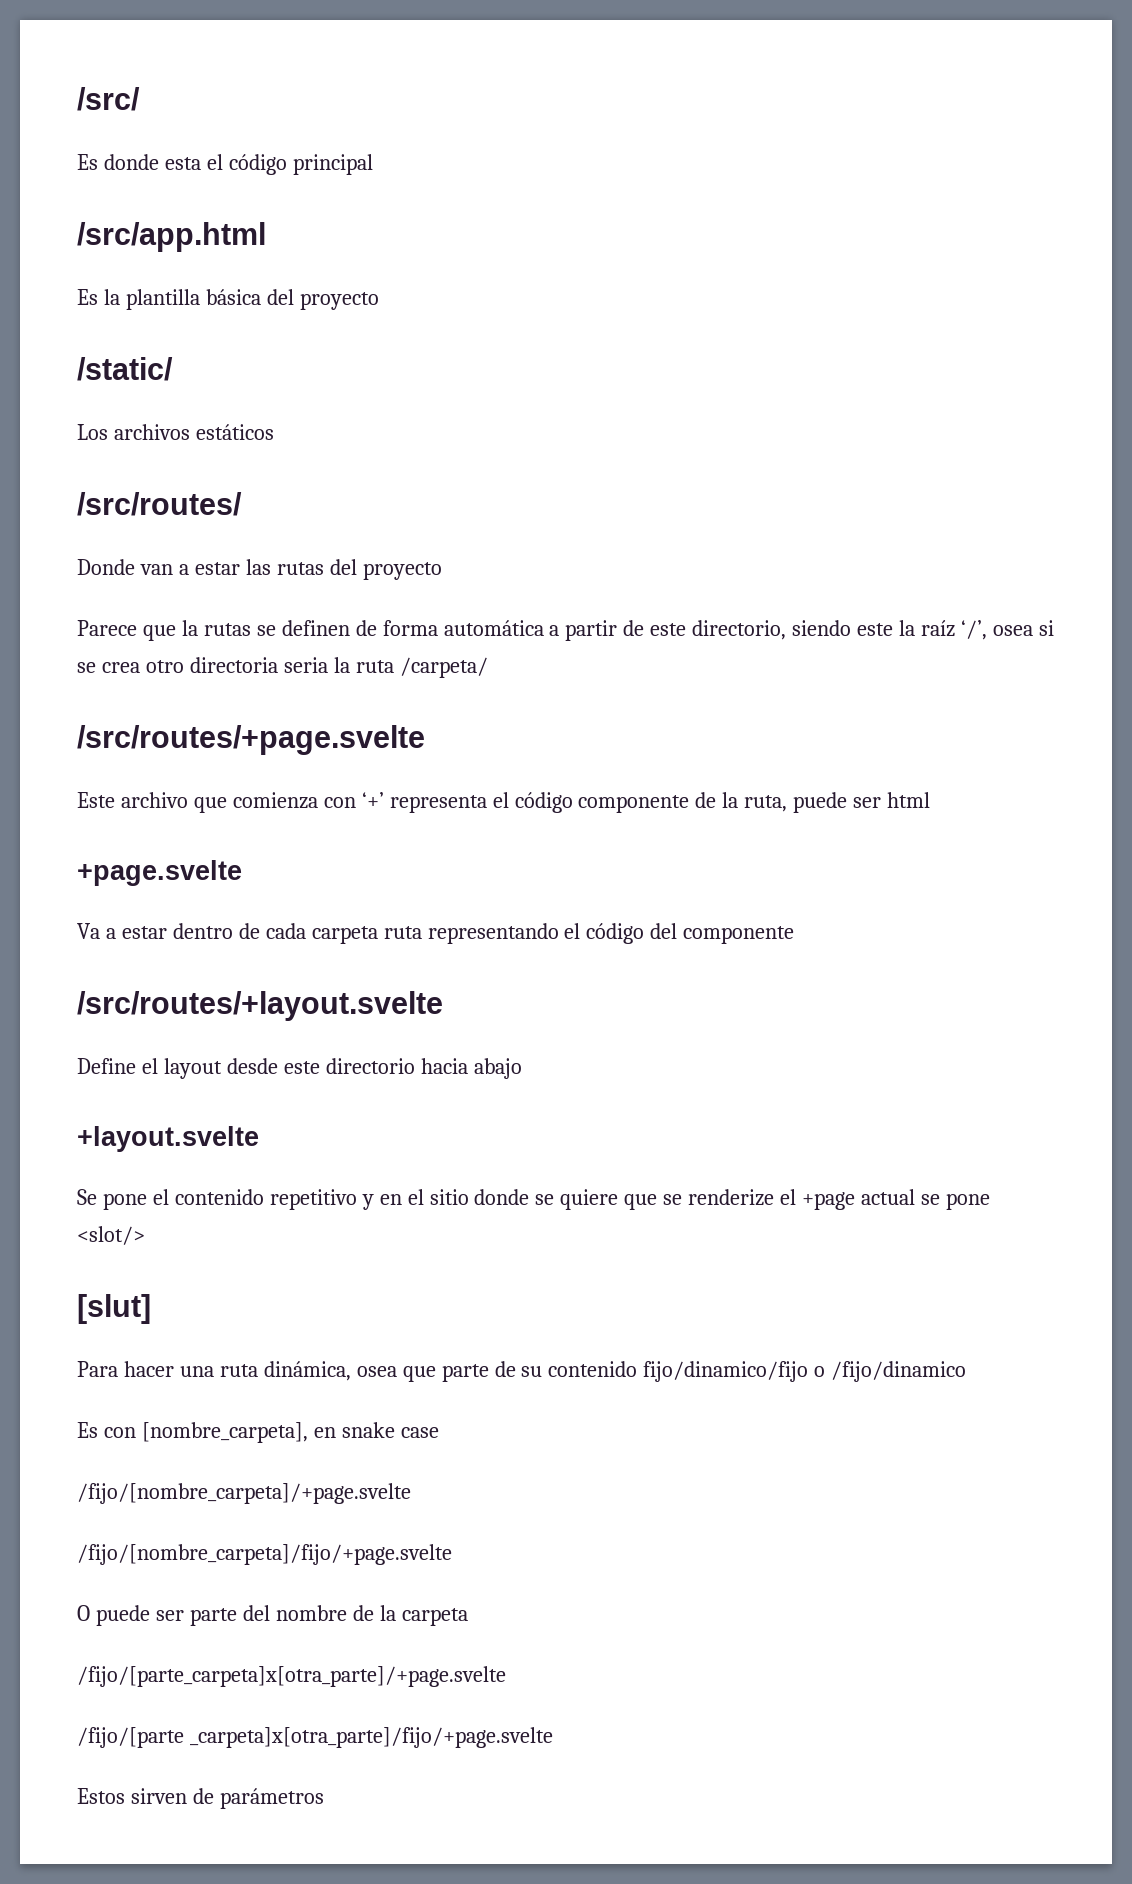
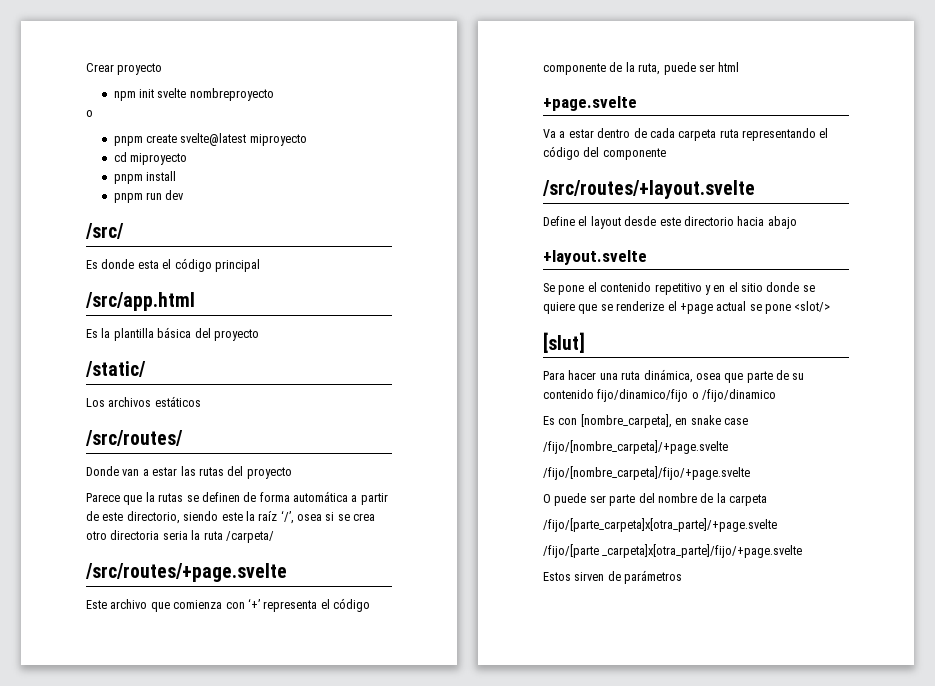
+ Crear proyecto
+ npm init svelte nombreproyecto
+ o
+ pnpm create svelte@latest miproyecto
+ cd miproyecto
+ pnpm install
+ pnpm run dev

